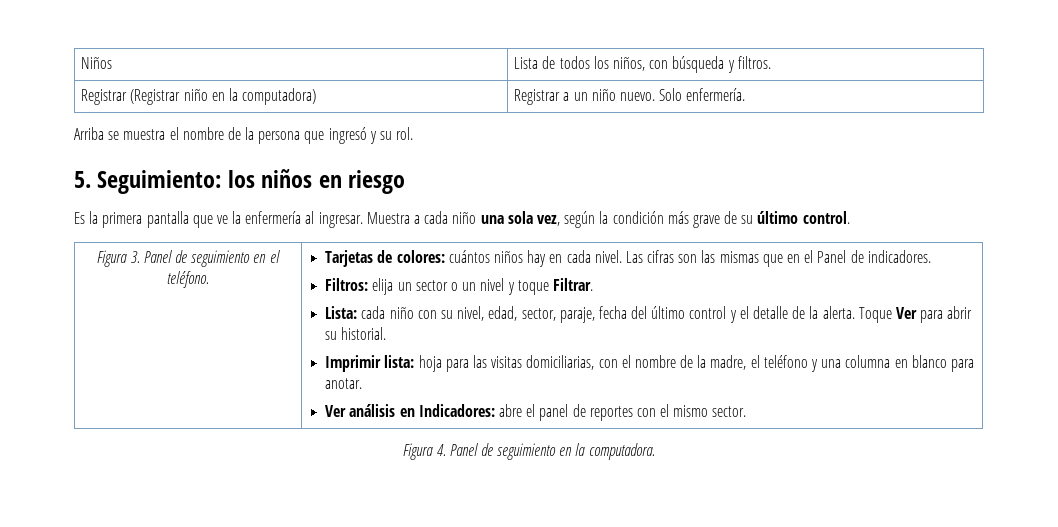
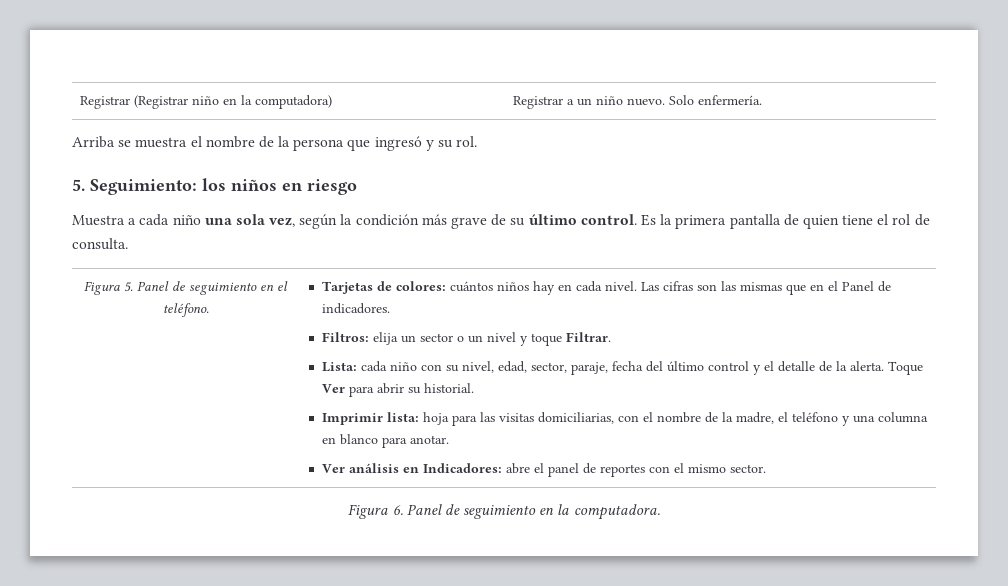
- Niños | Lista de todos los niños, con búsqueda y filtros.
- Es la primera pantalla que ve la enfermería al ingresar. Muestra a cada niño una sola vez, según la condición más grave de su último control.
- Figura 3. Panel de seguimiento en el teléfono.
+ Muestra a cada niño una sola vez, según la condición más grave de su último control. Es la primera pantalla de quien tiene el rol de consulta.
+ Figura 5. Panel de seguimiento en el teléfono.
- Figura 4. Panel de seguimiento en la computadora.
+ Figura 6. Panel de seguimiento en la computadora.

